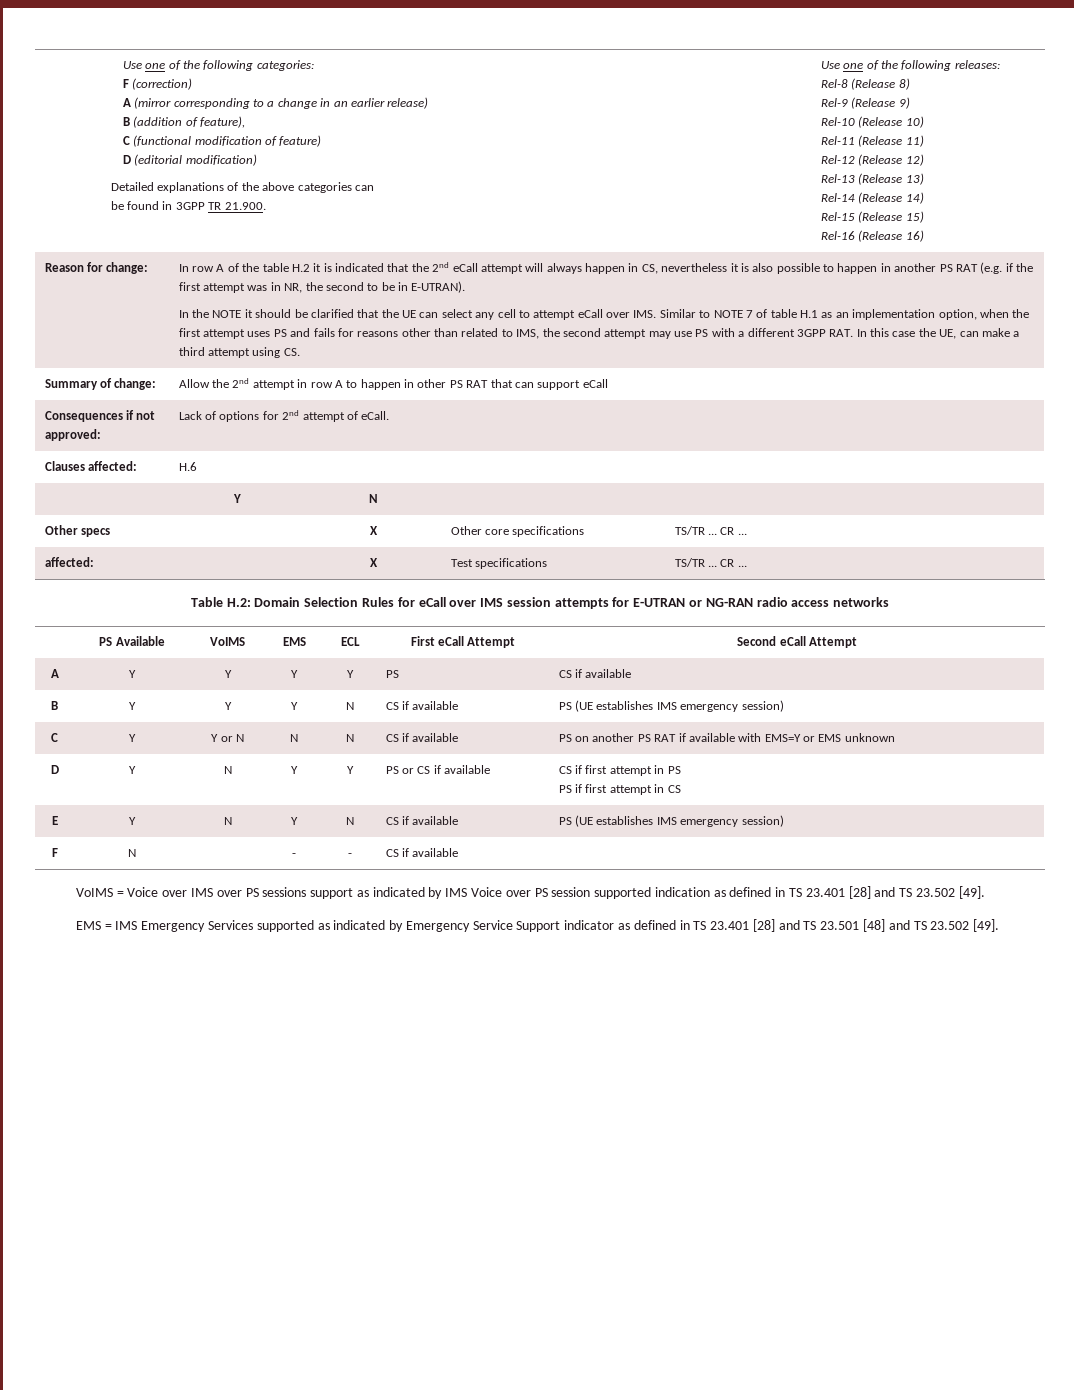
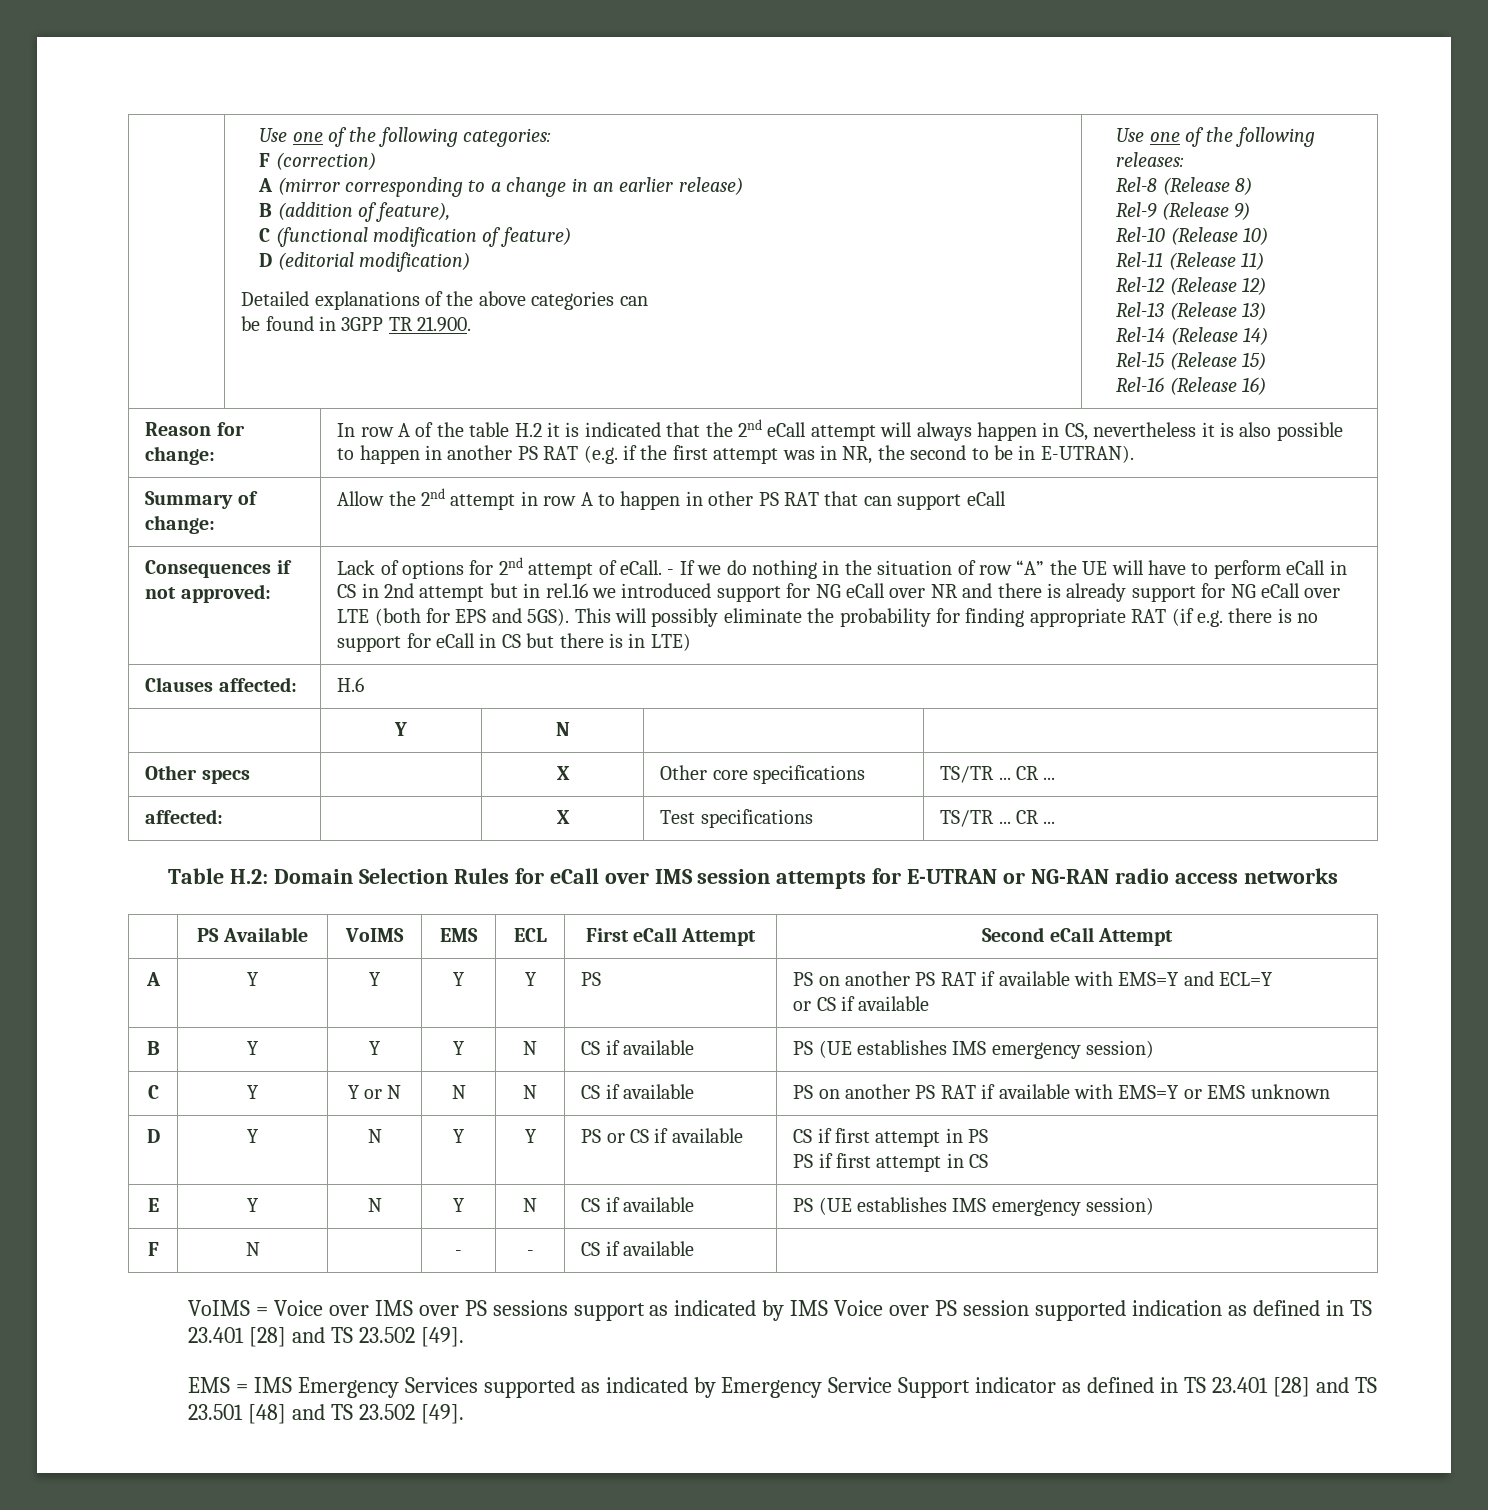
- In the NOTE it should be clarified that the UE can select any cell to attempt eCall over IMS. Similar to NOTE 7 of table H.1 as an implementation option, when the first attempt uses PS and fails for reasons other than related to IMS, the second attempt may use PS with a different 3GPP RAT. In this case the UE, can make a third attempt using CS.
+ - If we do nothing in the situation of row “A” the UE will have to perform eCall in CS in 2nd attempt but in rel.16 we introduced support for NG eCall over NR and there is already support for NG eCall over LTE (both for EPS and 5GS). This will possibly eliminate the probability for finding appropriate RAT (if e.g. there is no support for eCall in CS but there is in LTE)
- A | Y | Y | Y | Y | PS | CS if available
+ A | Y | Y | Y | Y | PS | PS on another PS RAT if available with EMS=Y and ECL=Y
+ or CS if available

